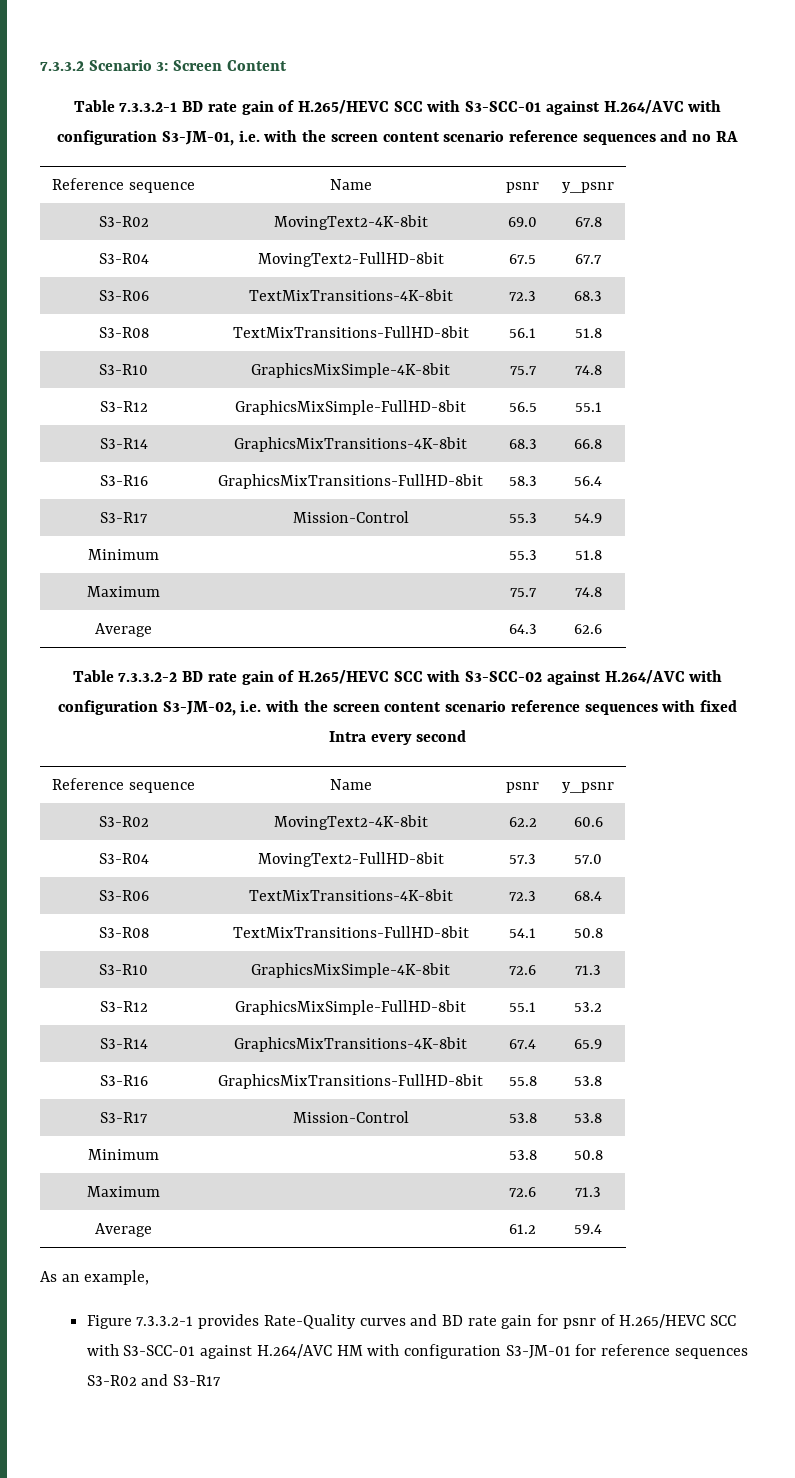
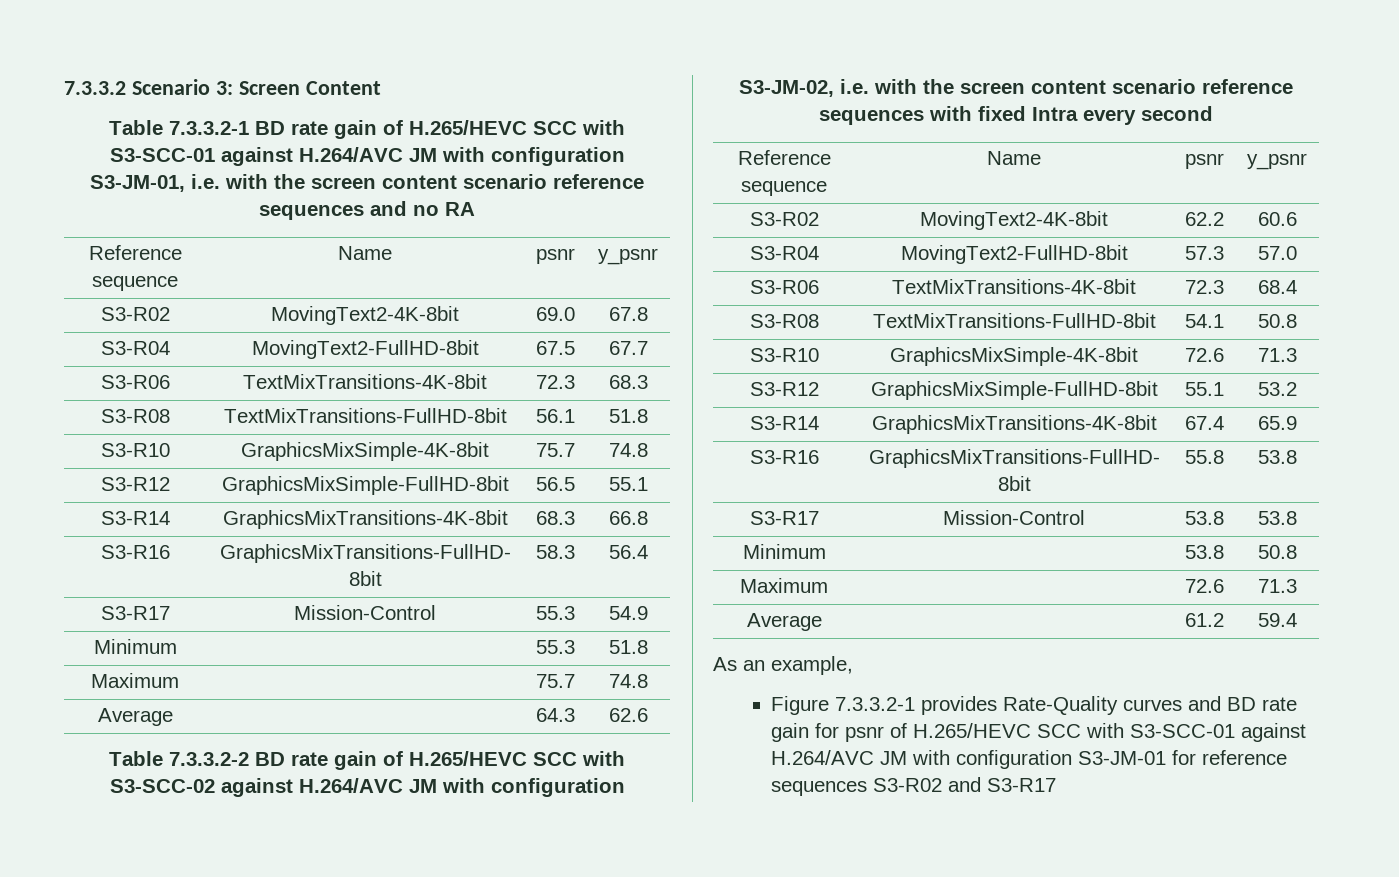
- Table 7.3.3.2-1 BD rate gain of H.265/HEVC SCC with S3-SCC-01 against H.264/AVC with configuration S3-JM-01, i.e. with the screen content scenario reference sequences and no RA
+ Table 7.3.3.2-1 BD rate gain of H.265/HEVC SCC with S3-SCC-01 against H.264/AVC JM with configuration S3-JM-01, i.e. with the screen content scenario reference sequences and no RA
- Table 7.3.3.2-2 BD rate gain of H.265/HEVC SCC with S3-SCC-02 against H.264/AVC with configuration S3-JM-02, i.e. with the screen content scenario reference sequences with fixed Intra every second
+ Table 7.3.3.2-2 BD rate gain of H.265/HEVC SCC with S3-SCC-02 against H.264/AVC JM with configuration S3-JM-02, i.e. with the screen content scenario reference sequences with fixed Intra every second
- Figure 7.3.3.2-1 provides Rate-Quality curves and BD rate gain for psnr of H.265/HEVC SCC with S3-SCC-01 against H.264/AVC HM with configuration S3-JM-01 for reference sequences S3-R02 and S3-R17
+ Figure 7.3.3.2-1 provides Rate-Quality curves and BD rate gain for psnr of H.265/HEVC SCC with S3-SCC-01 against H.264/AVC JM with configuration S3-JM-01 for reference sequences S3-R02 and S3-R17

